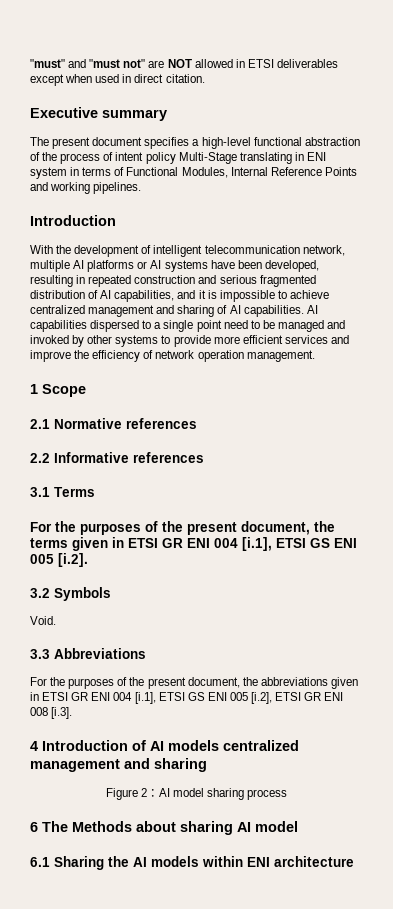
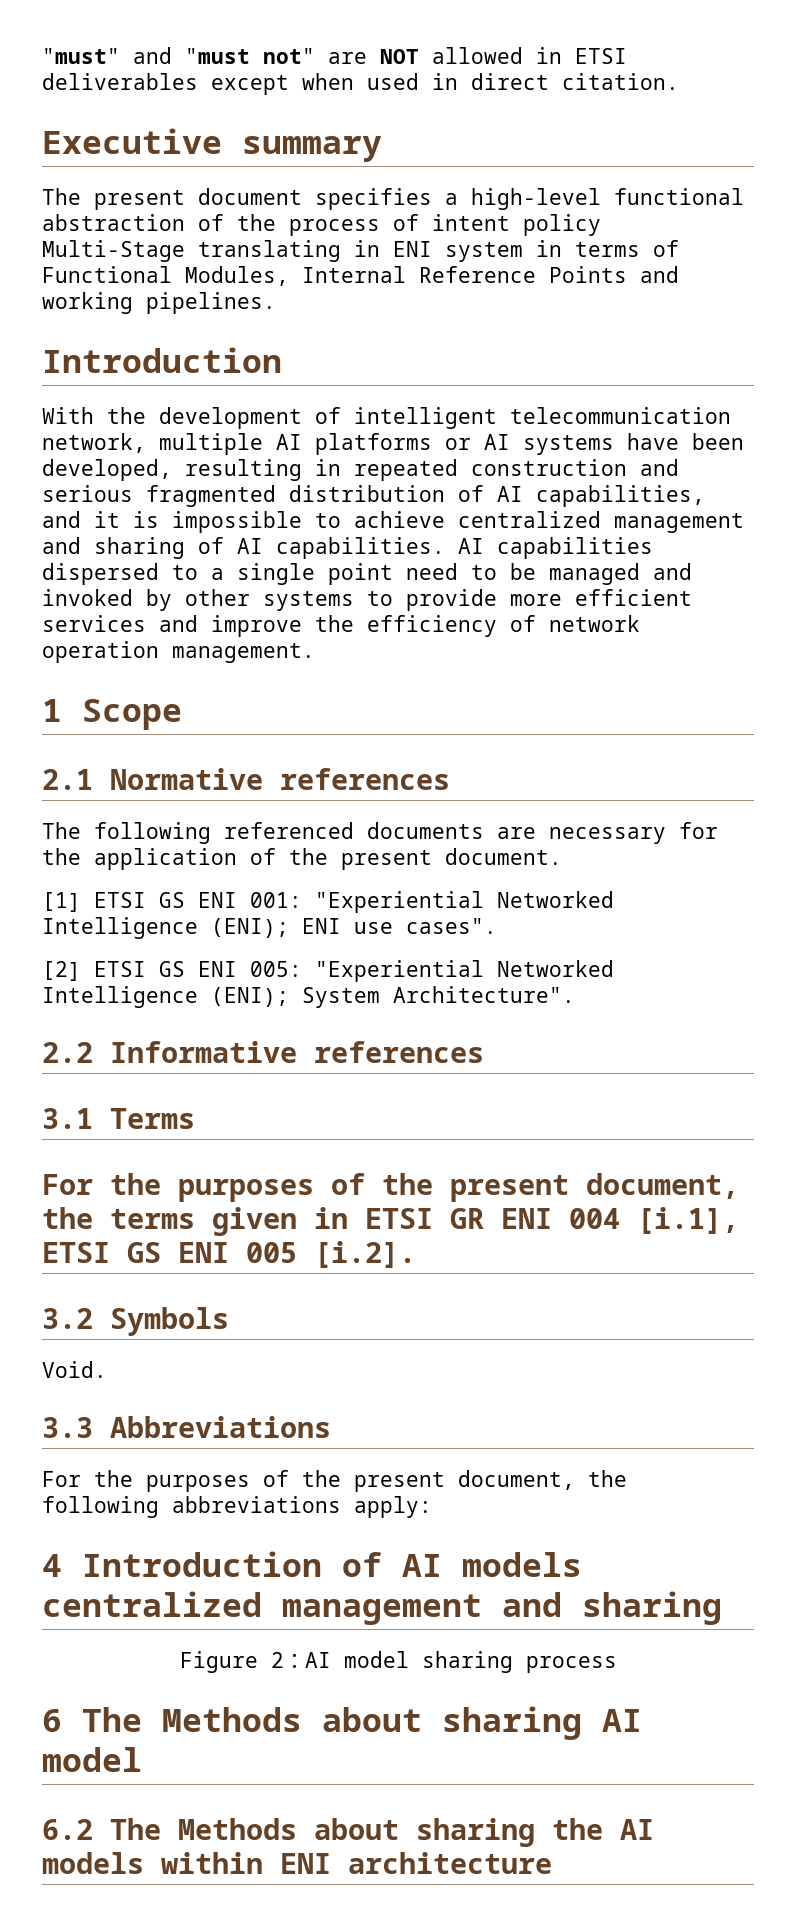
+ The following referenced documents are necessary for the application of the present document.
+ [1] ETSI GS ENI 001: "Experiential Networked Intelligence (ENI); ENI use cases".
+ [2] ETSI GS ENI 005: "Experiential Networked Intelligence (ENI); System Architecture".
- For the purposes of the present document, the abbreviations given in ETSI GR ENI 004 [i.1], ETSI GS ENI 005 [i.2], ETSI GR ENI 008 [i.3].
+ For the purposes of the present document, the following abbreviations apply:
- 6.1 Sharing the AI models within ENI architecture
+ 6.2 The Methods about sharing the AI models within ENI architecture

